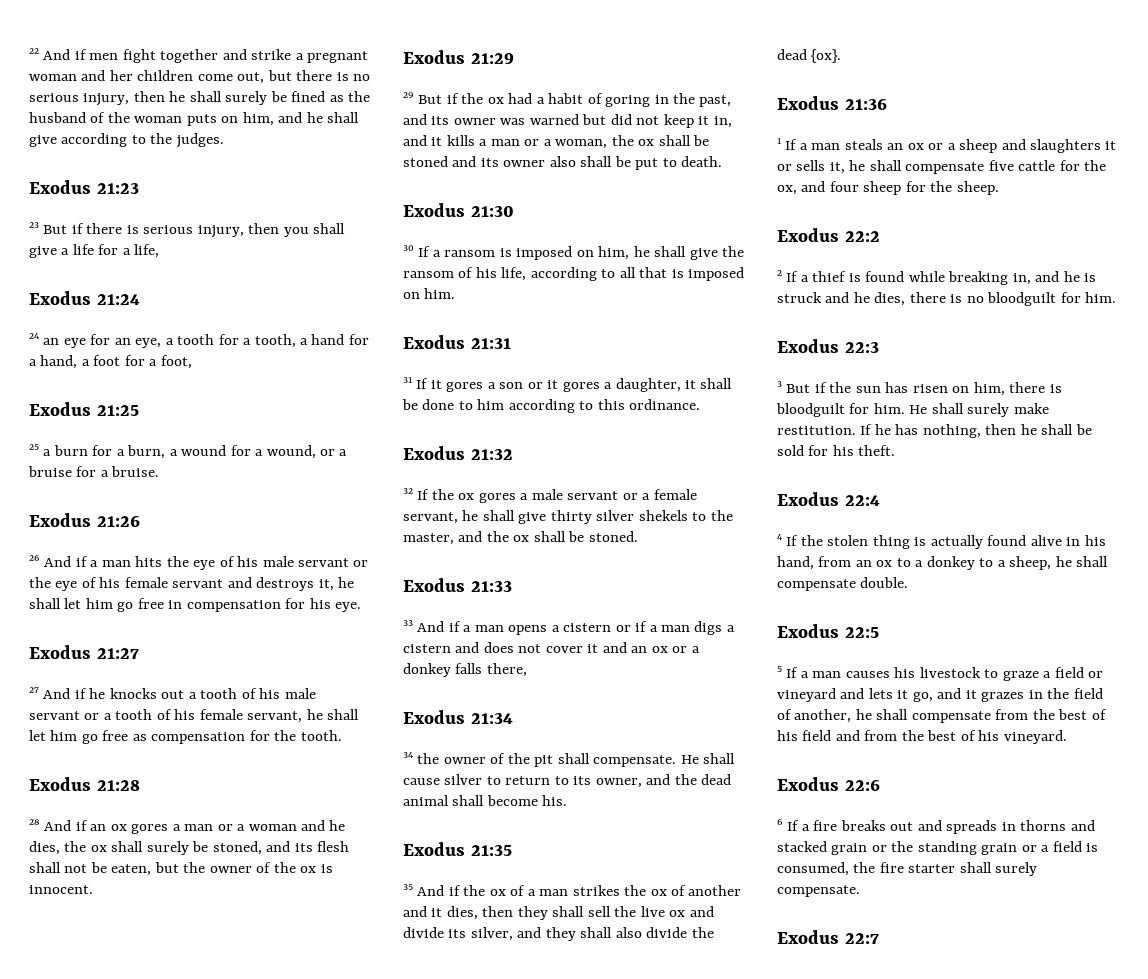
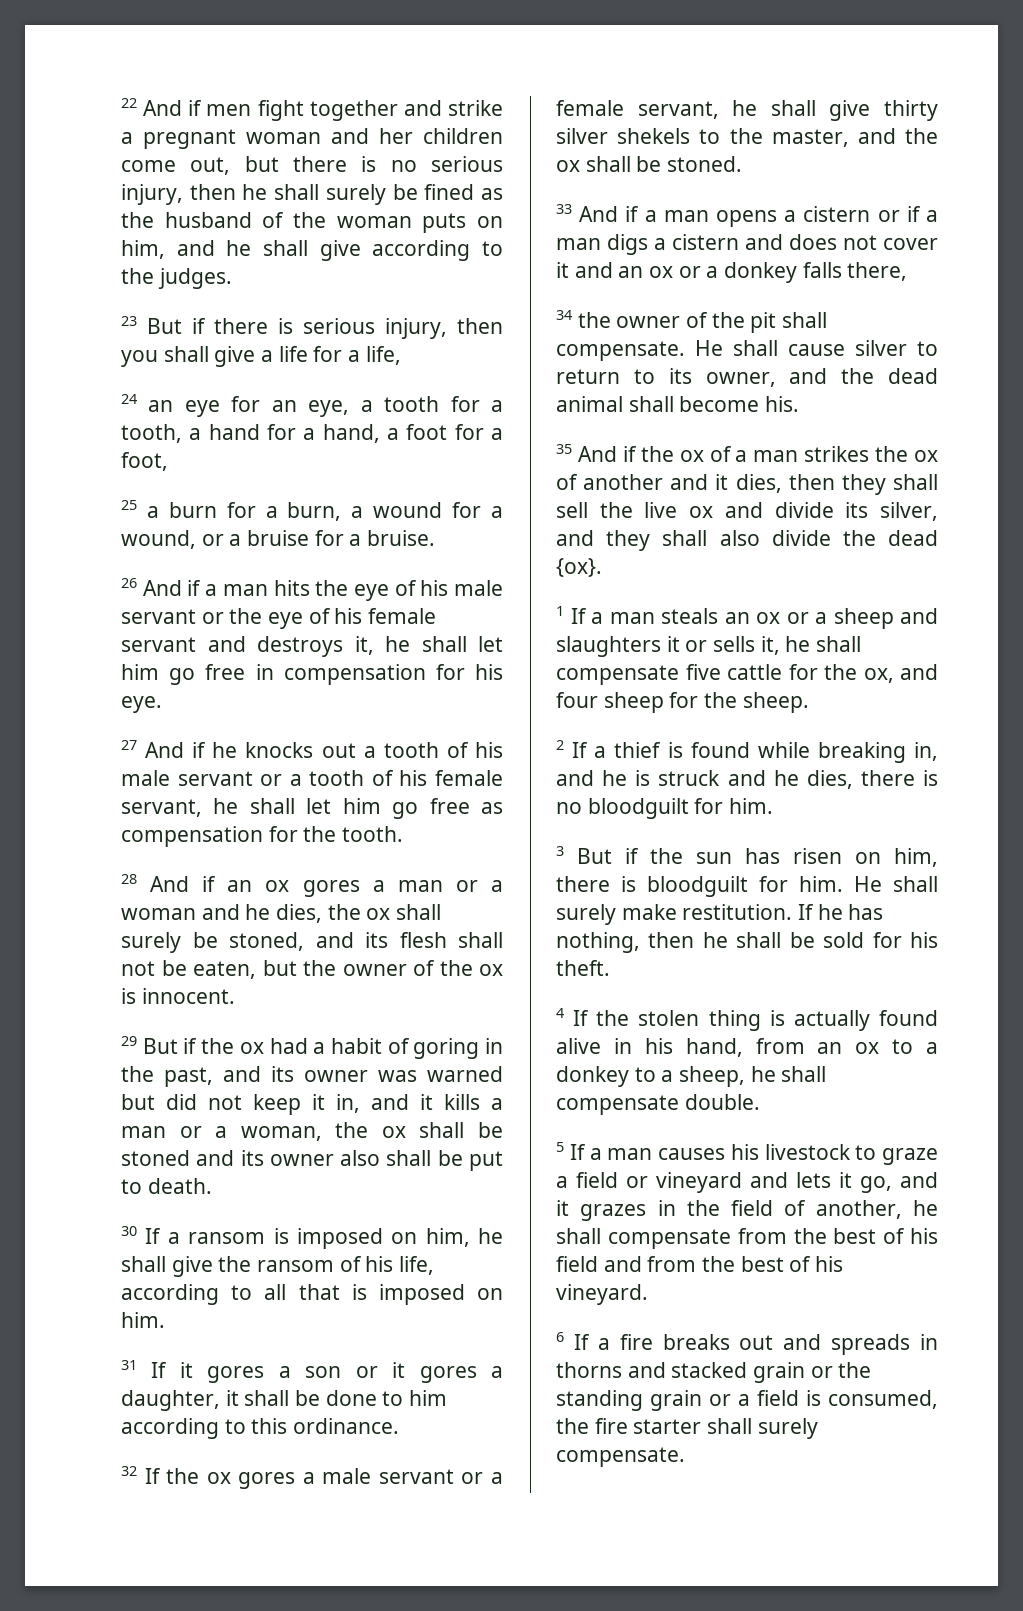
- Exodus 21:23
- Exodus 21:24
- Exodus 21:25
- Exodus 21:26
- Exodus 21:27
- Exodus 21:28
- Exodus 21:29
- Exodus 21:30
- Exodus 21:31
- Exodus 21:32
- Exodus 21:33
- Exodus 21:34
- Exodus 21:35
- Exodus 21:36
- Exodus 22:2
- Exodus 22:3
- Exodus 22:4
- Exodus 22:5
- Exodus 22:6
- Exodus 22:7

